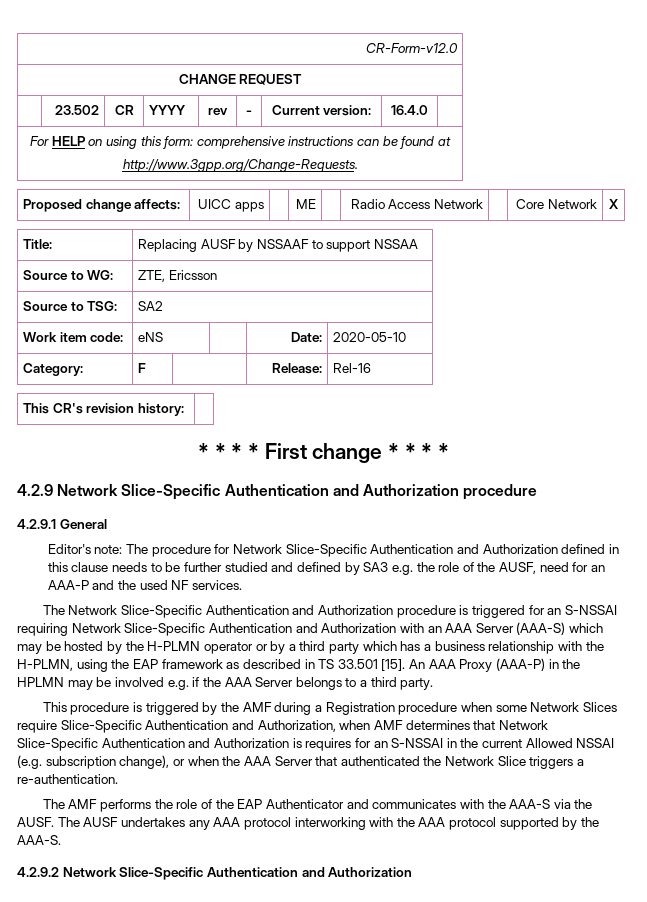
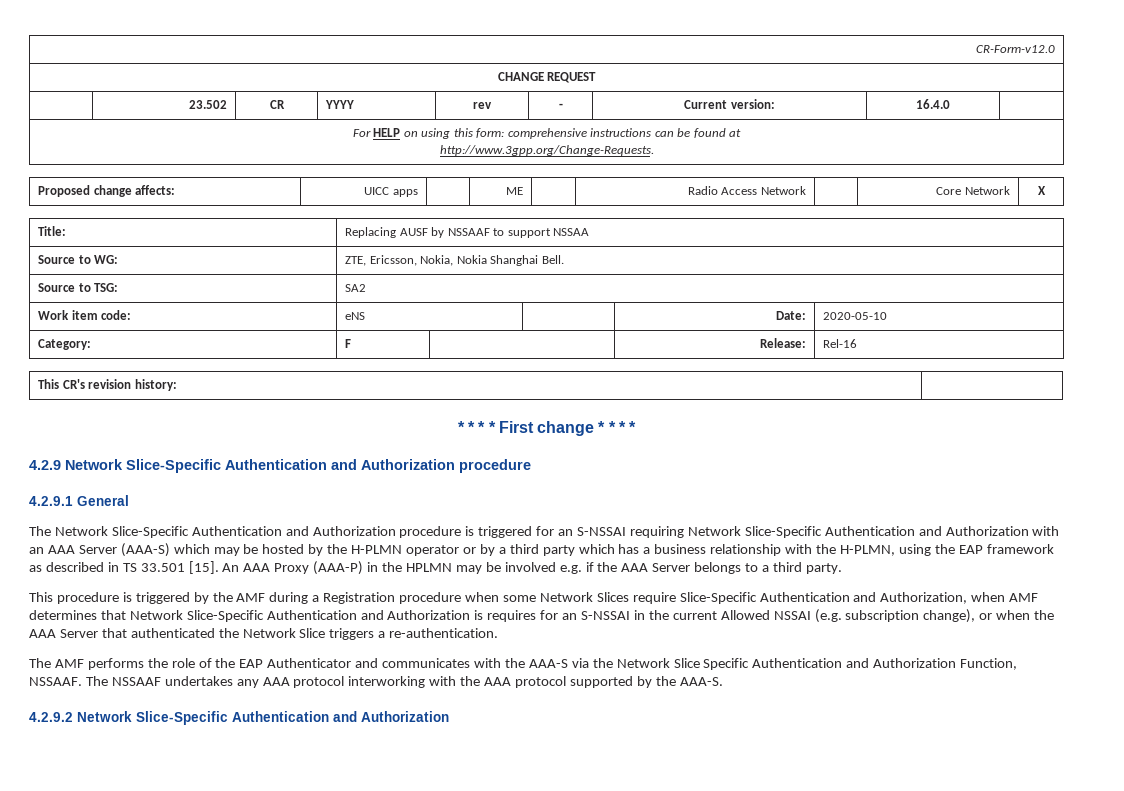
- Source to WG: | ZTE, Ericsson
+ Source to WG: | ZTE, Ericsson, Nokia, Nokia Shanghai Bell.
- Editor's note: The procedure for Network Slice-Specific Authentication and Authorization defined in this clause needs to be further studied and defined by SA3 e.g. the role of the AUSF, need for an AAA-P and the used NF services.
- The AMF performs the role of the EAP Authenticator and communicates with the AAA-S via the AUSF. The AUSF undertakes any AAA protocol interworking with the AAA protocol supported by the AAA-S.
+ The AMF performs the role of the EAP Authenticator and communicates with the AAA-S via the Network Slice Specific Authentication and Authorization Function, NSSAAF. The NSSAAF undertakes any AAA protocol interworking with the AAA protocol supported by the AAA-S.

